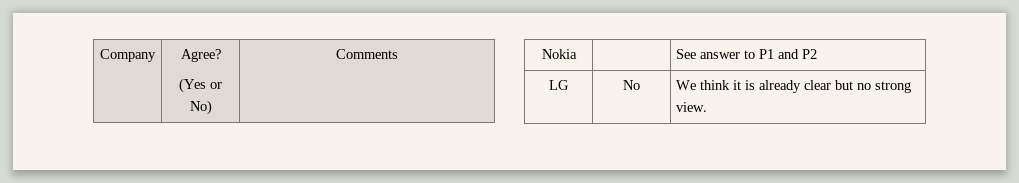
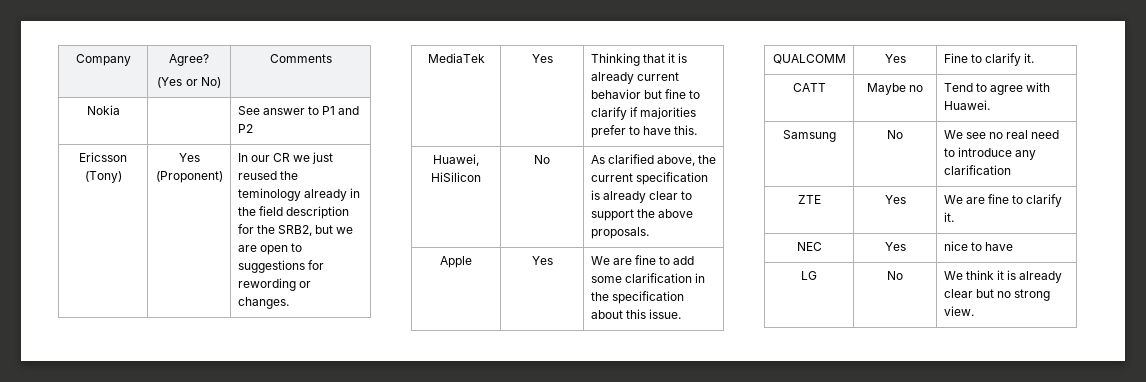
+ Ericsson (Tony) | Yes (Proponent) | In our CR we just reused the teminology already in the field description for the SRB2, but we are open to suggestions for rewording or changes.
+ MediaTek | Yes | Thinking that it is already current behavior but fine to clarify if majorities prefer to have this.
+ Huawei, HiSilicon | No | As clarified above, the current specification is already clear to support the above proposals.
+ Apple | Yes | We are fine to add some clarification in the specification about this issue.
+ QUALCOMM | Yes | Fine to clarify it.
+ CATT | Maybe no | Tend to agree with Huawei.
+ Samsung | No | We see no real need to introduce any clarification
+ ZTE | Yes | We are fine to clarify it.
+ NEC | Yes | nice to have

